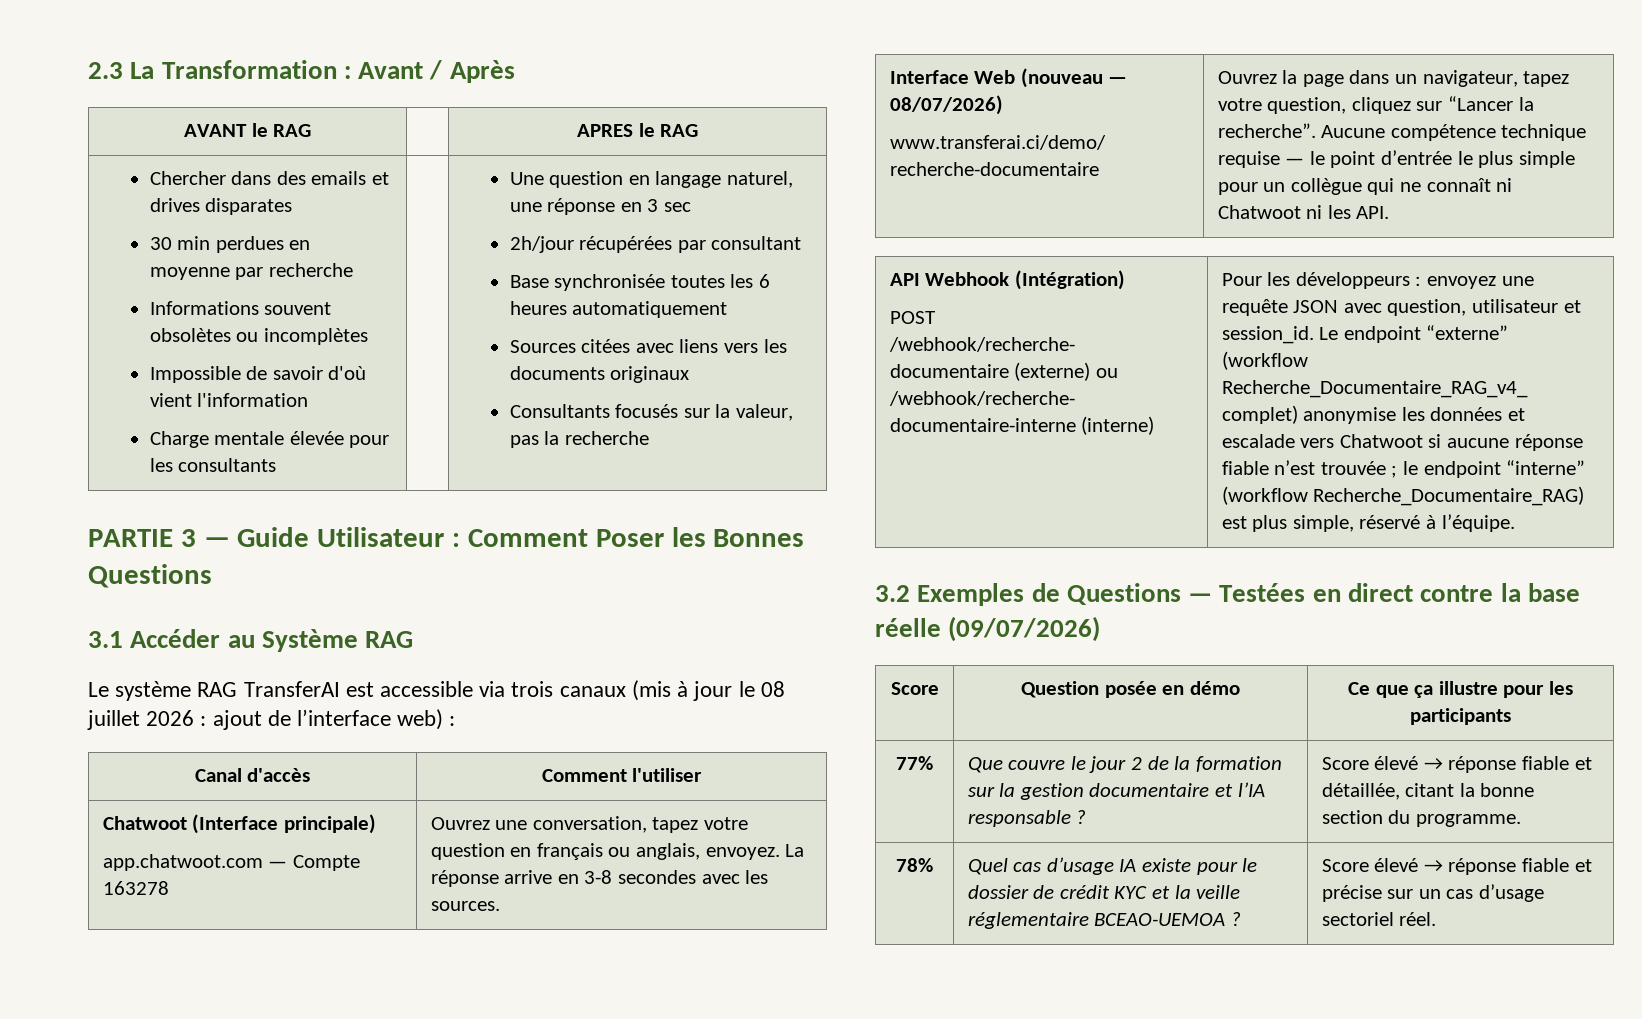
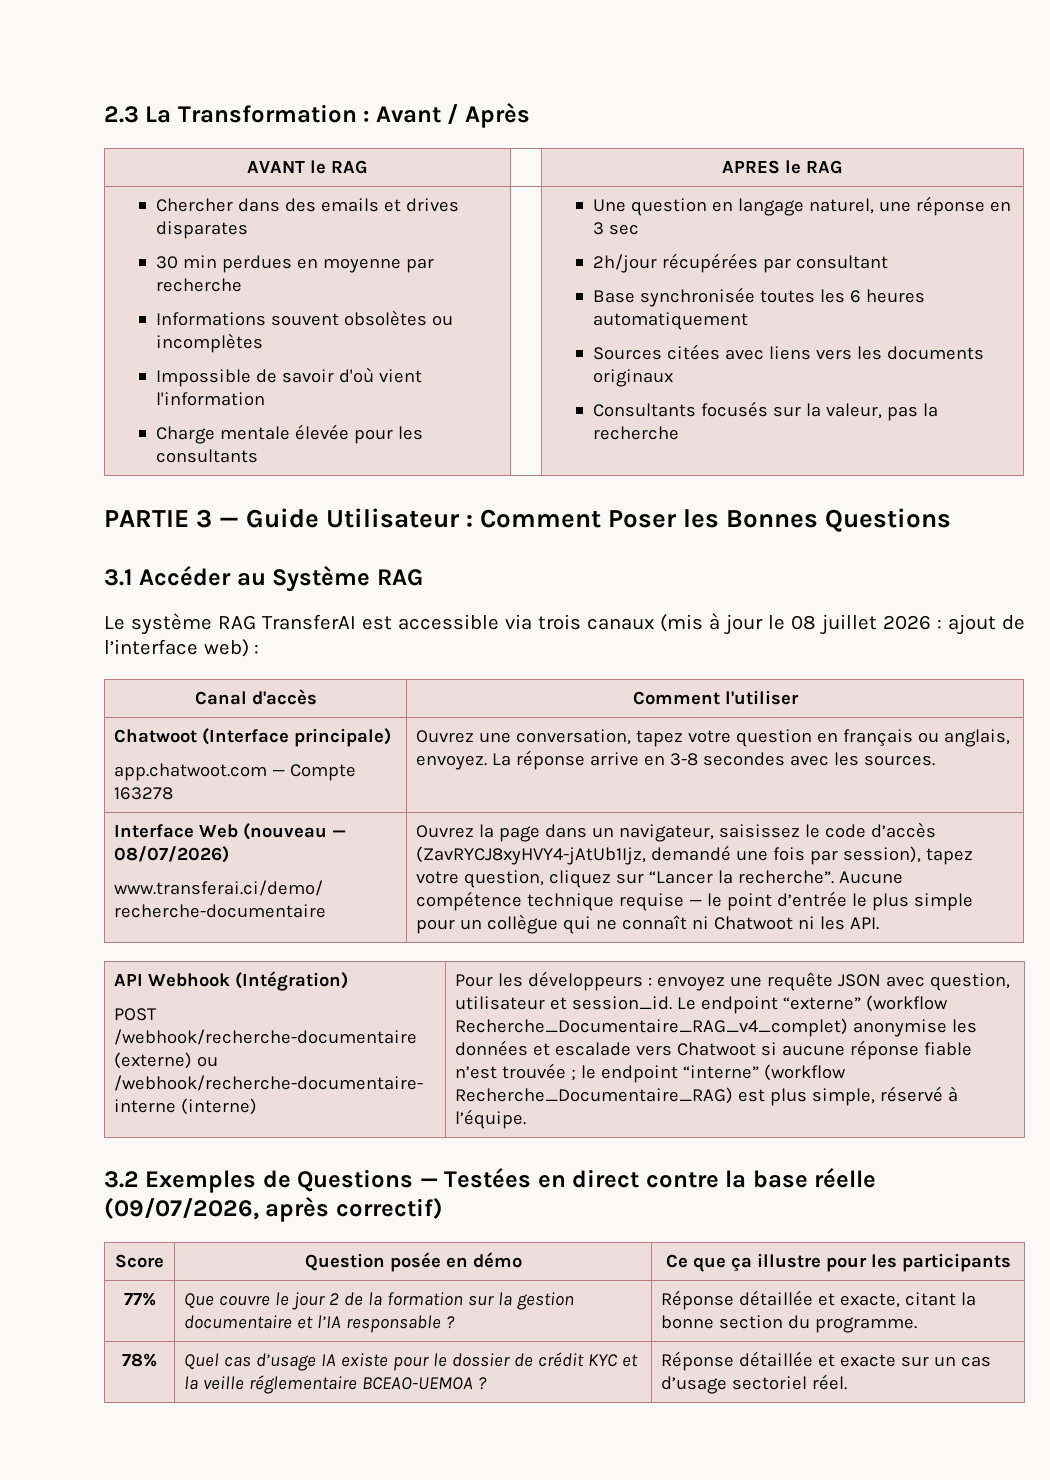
- Ouvrez la page dans un navigateur, tapez votre question, cliquez sur “Lancer la recherche”.
+ Ouvrez la page dans un navigateur, saisissez le code d’accès (ZavRYCJ8xyHVY4-jAtUb1Ijz, demandé une fois par session), tapez votre question, cliquez sur “Lancer la recherche”.
- 3.2 Exemples de Questions — Testées en direct contre la base réelle (09/07/2026)
+ 3.2 Exemples de Questions — Testées en direct contre la base réelle (09/07/2026, après correctif)
- 77% | Que couvre le jour 2 de la formation sur la gestion documentaire et l’IA responsable ? | Score élevé → réponse fiable et détaillée, citant la bonne section du programme.
+ 77% | Que couvre le jour 2 de la formation sur la gestion documentaire et l’IA responsable ? | Réponse détaillée et exacte, citant la bonne section du programme.
- 78% | Quel cas d’usage IA existe pour le dossier de crédit KYC et la veille réglementaire BCEAO-UEMOA ? | Score élevé → réponse fiable et précise sur un cas d’usage sectoriel réel.
+ 78% | Quel cas d’usage IA existe pour le dossier de crédit KYC et la veille réglementaire BCEAO-UEMOA ? | Réponse détaillée et exacte sur un cas d’usage sectoriel réel.

